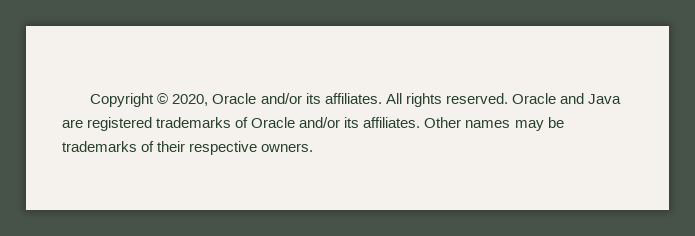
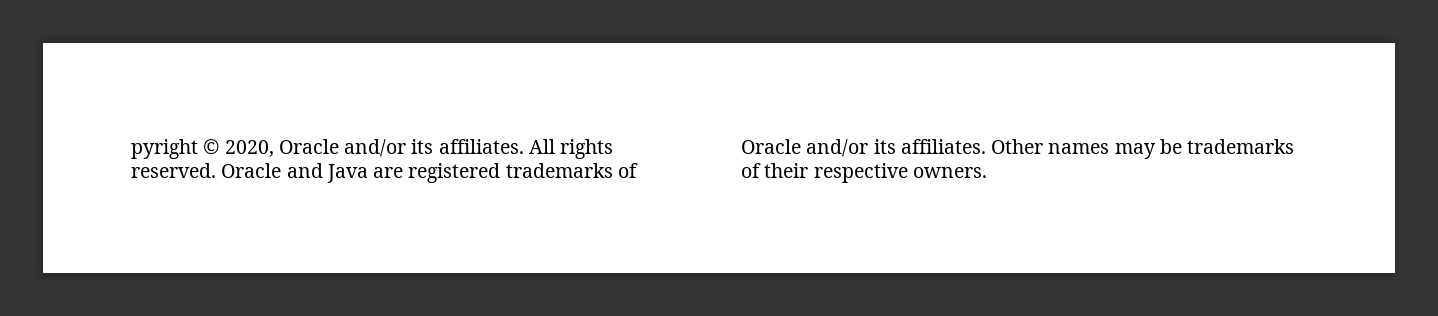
- Copyright © 2020, Oracle and/or its affiliates.
+ pyright © 2020, Oracle and/or its affiliates.

